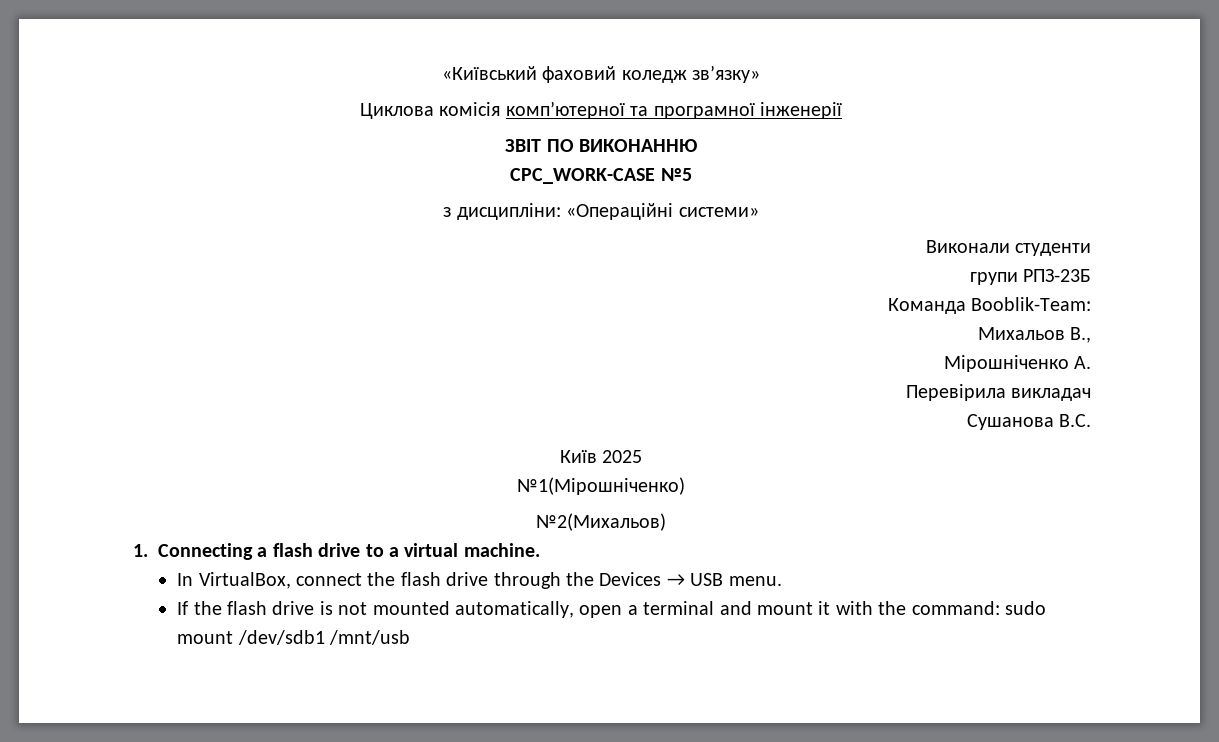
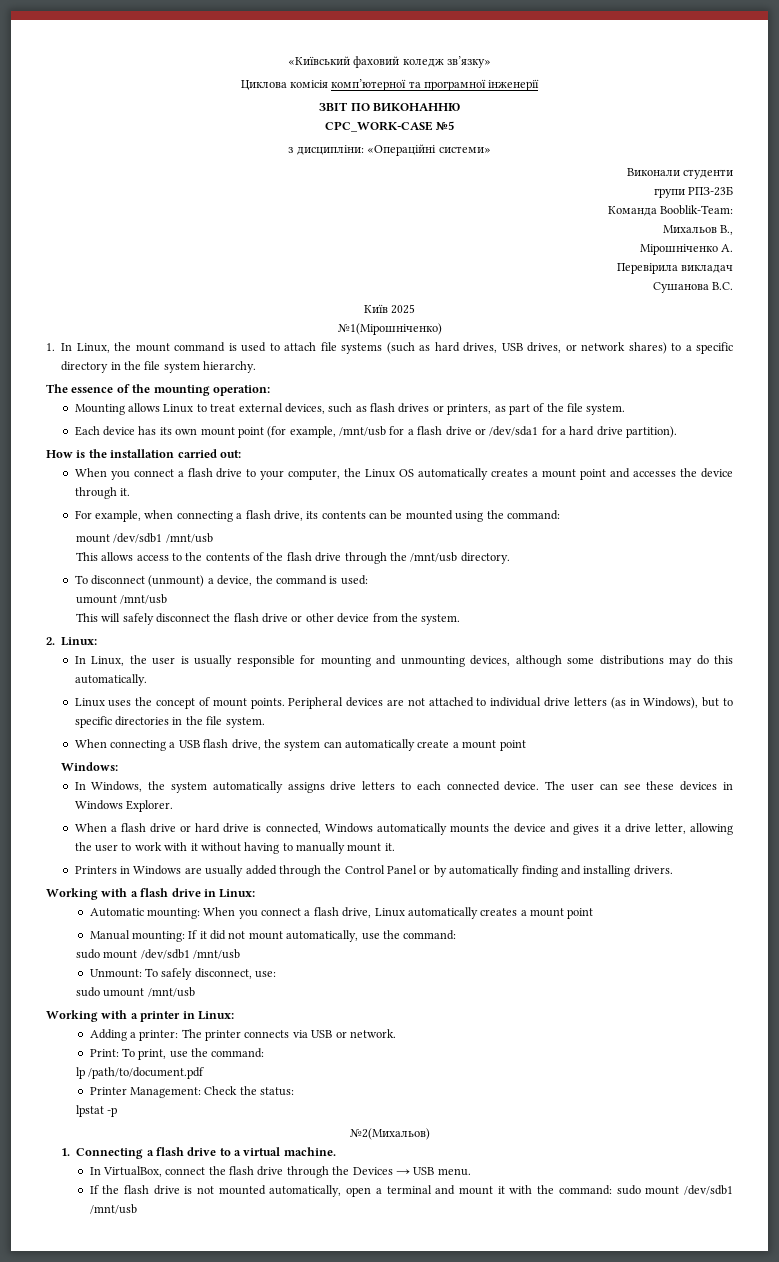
+ 1. In Linux, the mount command is used to attach file systems (such as hard drives, USB drives, or network shares) to a specific directory in the file system hierarchy.
+ The essence of the mounting operation:
+ Mounting allows Linux to treat external devices, such as flash drives or printers, as part of the file system.
+ Each device has its own mount point (for example, /mnt/usb for a flash drive or /dev/sda1 for a hard drive partition).
+ How is the installation carried out:
+ When you connect a flash drive to your computer, the Linux OS automatically creates a mount point and accesses the device through it.
+ For example, when connecting a flash drive, its contents can be mounted using the command:
+ mount /dev/sdb1 /mnt/usb
+ This allows access to the contents of the flash drive through the /mnt/usb directory.
+ To disconnect (unmount) a device, the command is used:
+ umount /mnt/usb
+ This will safely disconnect the flash drive or other device from the system.
+ 2. Linux:
+ In Linux, the user is usually responsible for mounting and unmounting devices, although some distributions may do this automatically.
+ Linux uses the concept of mount points. Peripheral devices are not attached to individual drive letters (as in Windows), but to specific directories in the file system.
+ When connecting a USB flash drive, the system can automatically create a mount point
+ Windows:
+ In Windows, the system automatically assigns drive letters to each connected device. The user can see these devices in Windows Explorer.
+ When a flash drive or hard drive is connected, Windows automatically mounts the device and gives it a drive letter, allowing the user to work with it without having to manually mount it.
+ Printers in Windows are usually added through the Control Panel or by automatically finding and installing drivers.
+ Working with a flash drive in Linux:
+ Automatic mounting: When you connect a flash drive, Linux automatically creates a mount point
+ Manual mounting: If it did not mount automatically, use the command:
+ sudo mount /dev/sdb1 /mnt/usb
+ Unmount: To safely disconnect, use:
+ sudo umount /mnt/usb
+ Working with a printer in Linux:
+ Adding a printer: The printer connects via USB or network.
+ Print: To print, use the command:
+ lp /path/to/document.pdf
+ Printer Management: Check the status:
+ lpstat -p

